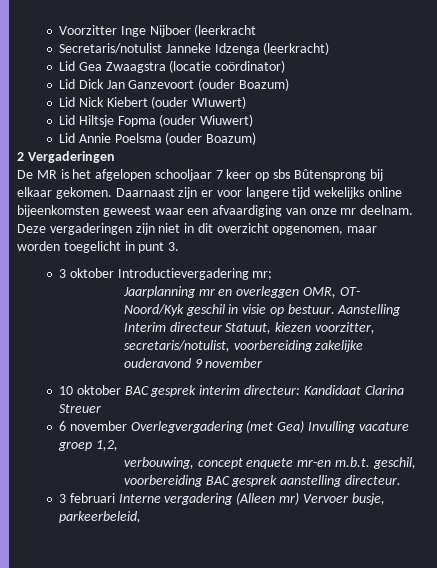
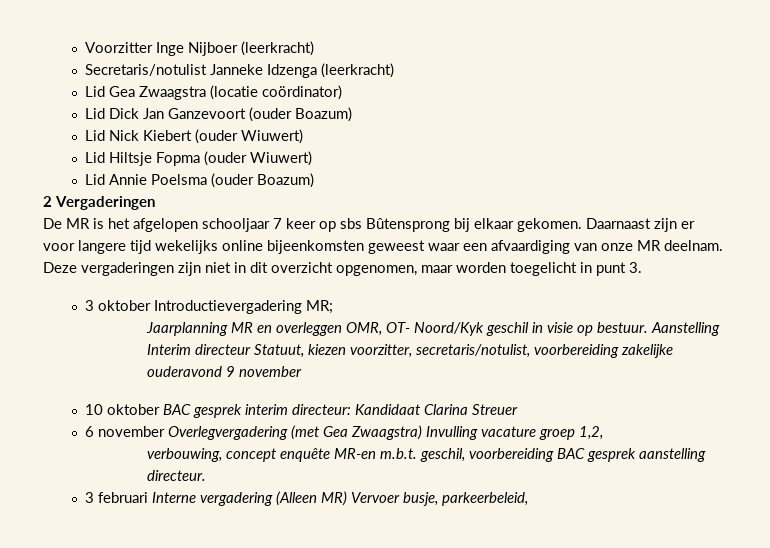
- Voorzitter Inge Nijboer (leerkracht
+ Voorzitter Inge Nijboer (leerkracht)
- Lid Nick Kiebert (ouder WIuwert)
+ Lid Nick Kiebert (ouder Wiuwert)
- Daarnaast zijn er voor langere tijd wekelijks online bijeenkomsten geweest waar een afvaardiging van onze mr deelnam.
+ Daarnaast zijn er voor langere tijd wekelijks online bijeenkomsten geweest waar een afvaardiging van onze MR deelnam.
- 3 oktober Introductievergadering mr;
+ 3 oktober Introductievergadering MR;
- Jaarplanning mr en overleggen OMR, OT- Noord/Kyk geschil in visie op bestuur.
+ Jaarplanning MR en overleggen OMR, OT- Noord/Kyk geschil in visie op bestuur.
- 6 november Overlegvergadering (met Gea) Invulling vacature groep 1,2,
+ 6 november Overlegvergadering (met Gea Zwaagstra) Invulling vacature groep 1,2,
- verbouwing, concept enquete mr-en m.b.t. geschil, voorbereiding BAC gesprek aanstelling directeur.
+ verbouwing, concept enquête MR-en m.b.t. geschil, voorbereiding BAC gesprek aanstelling directeur.
- 3 februari Interne vergadering (Alleen mr) Vervoer busje, parkeerbeleid,
+ 3 februari Interne vergadering (Alleen MR) Vervoer busje, parkeerbeleid,

